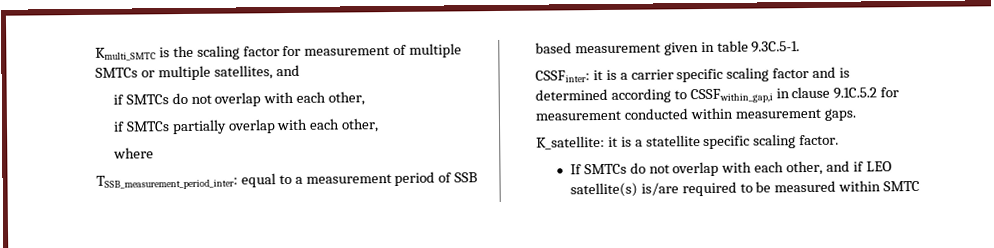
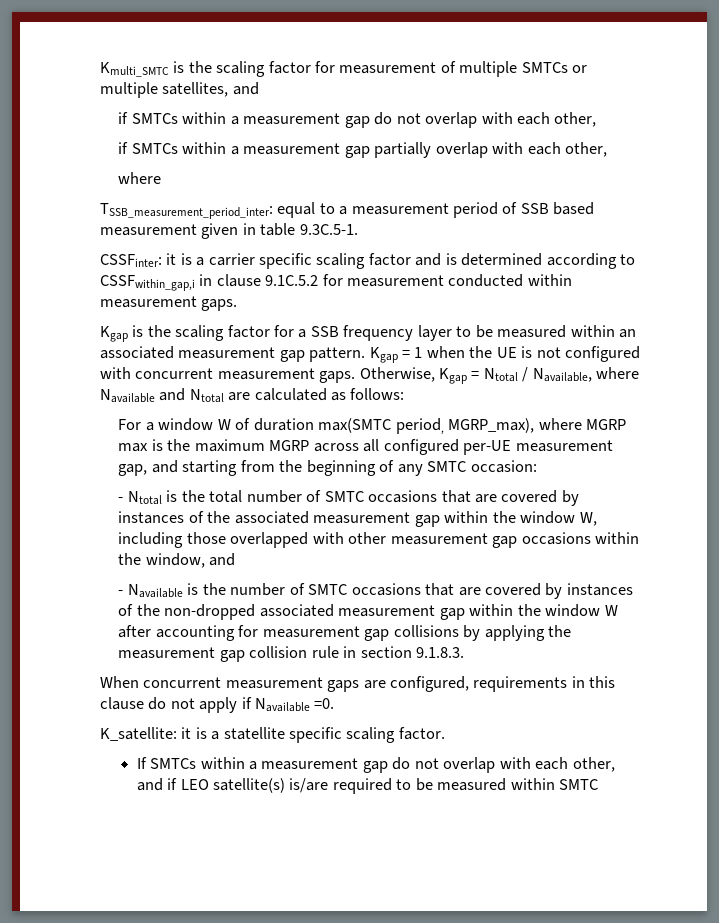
- if SMTCs do not overlap with each other,
+ if SMTCs within a measurement gap do not overlap with each other,
- if SMTCs partially overlap with each other,
+ if SMTCs within a measurement gap partially overlap with each other,
+ Kgap is the scaling factor for a SSB frequency layer to be measured within an associated measurement gap pattern. Kgap = 1 when the UE is not configured with concurrent measurement gaps. Otherwise, Kgap = Ntotal / Navailable, where Navailable and Ntotal are calculated as follows:
+ For a window W of duration max(SMTC period, MGRP_max), where MGRP max is the maximum MGRP across all configured per-UE measurement gap, and starting from the beginning of any SMTC occasion:
+ - Ntotal is the total number of SMTC occasions that are covered by instances of the associated measurement gap within the window W, including those overlapped with other measurement gap occasions within the window, and
+ - Navailable is the number of SMTC occasions that are covered by instances of the non-dropped associated measurement gap within the window W after accounting for measurement gap collisions by applying the measurement gap collision rule in section 9.1.8.3.
+ When concurrent measurement gaps are configured, requirements in this clause do not apply if Navailable =0.
- If SMTCs do not overlap with each other, and if LEO satellite(s) is/are required to be measured within SMTC
+ If SMTCs within a measurement gap do not overlap with each other, and if LEO satellite(s) is/are required to be measured within SMTC

